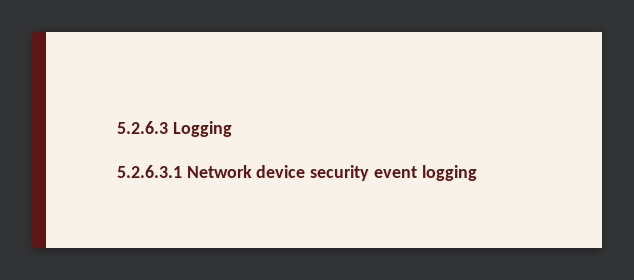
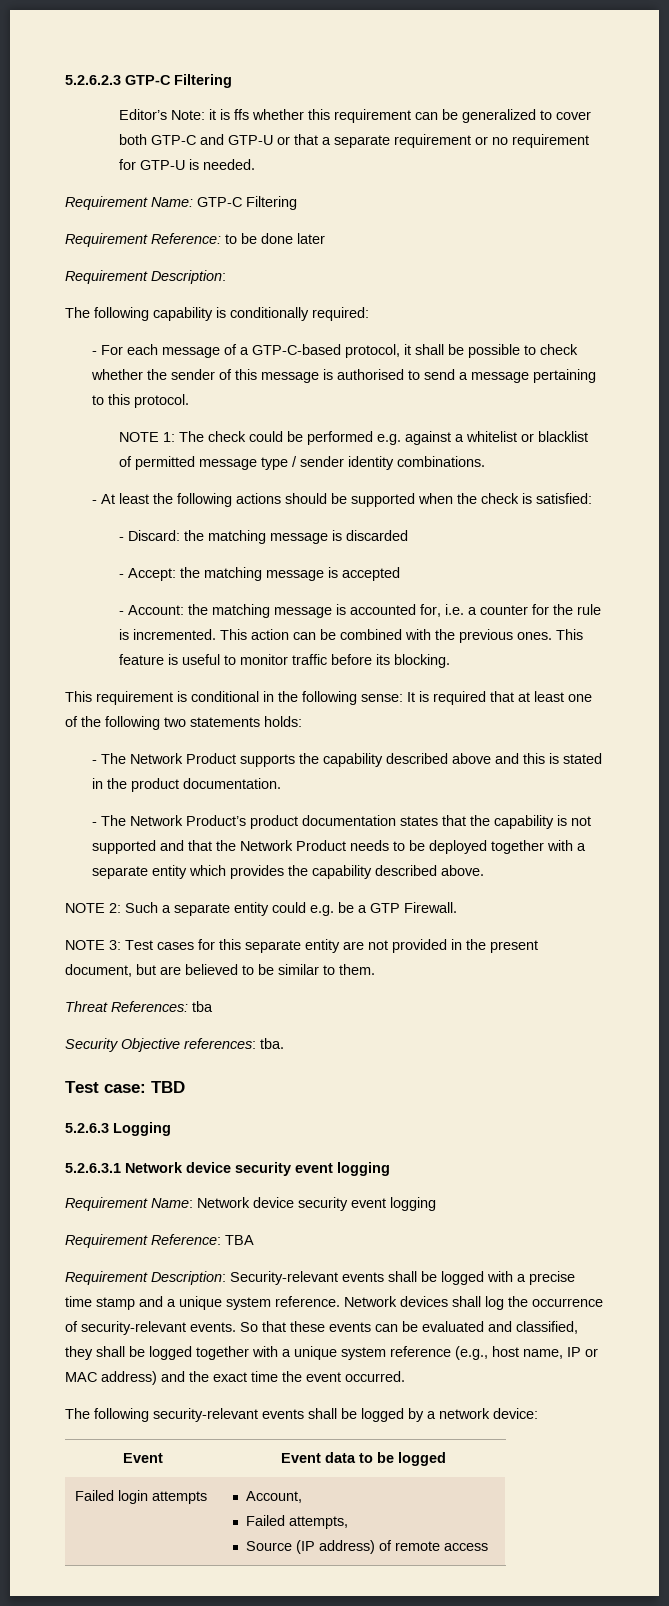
+ 5.2.6.2.3 GTP-C Filtering
+ Editor’s Note: it is ffs whether this requirement can be generalized to cover both GTP-C and GTP-U or that a separate requirement or no requirement for GTP-U is needed.
+ Requirement Name: GTP-C Filtering
+ Requirement Reference: to be done later
+ Requirement Description:
+ The following capability is conditionally required:
+ - For each message of a GTP-C-based protocol, it shall be possible to check whether the sender of this message is authorised to send a message pertaining to this protocol.
+ NOTE 1: The check could be performed e.g. against a whitelist or blacklist of permitted message type / sender identity combinations.
+ - At least the following actions should be supported when the check is satisfied:
+ - Discard: the matching message is discarded
+ - Accept: the matching message is accepted
+ - Account: the matching message is accounted for, i.e. a counter for the rule is incremented. This action can be combined with the previous ones. This feature is useful to monitor traffic before its blocking.
+ This requirement is conditional in the following sense: It is required that at least one of the following two statements holds:
+ - The Network Product supports the capability described above and this is stated in the product documentation.
+ - The Network Product’s product documentation states that the capability is not supported and that the Network Product needs to be deployed together with a separate entity which provides the capability described above.
+ NOTE 2: Such a separate entity could e.g. be a GTP Firewall.
+ NOTE 3: Test cases for this separate entity are not provided in the present document, but are believed to be similar to them.
+ Threat References: tba
+ Security Objective references: tba.
+ Test case: TBD
+ Requirement Name: Network device security event logging
+ Requirement Reference: TBA
+ Requirement Description: Security-relevant events shall be logged with a precise time stamp and a unique system reference. Network devices shall log the occurrence of security-relevant events. So that these events can be evaluated and classified, they shall be logged together with a unique system reference (e.g., host name, IP or MAC address) and the exact time the event occurred.
+ The following security-relevant events shall be logged by a network device:
+ Event | Event data to be logged
+ Failed login attempts | Account,
+ Failed attempts,
+ Source (IP address) of remote access

